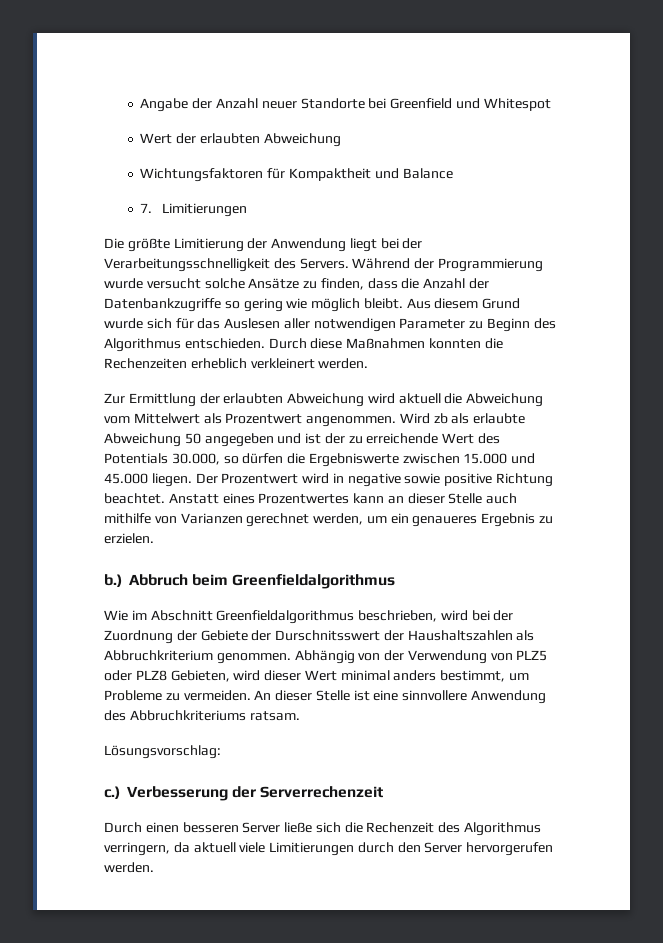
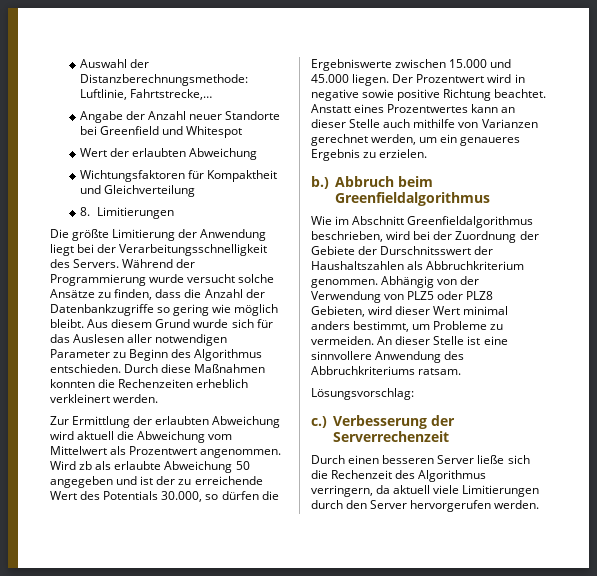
+ Auswahl der Distanzberechnungsmethode: Luftlinie, Fahrtstrecke,…
- Wichtungsfaktoren für Kompaktheit und Balance
- 7. Limitierungen
+ Wichtungsfaktoren für Kompaktheit und Gleichverteilung
+ 8. Limitierungen

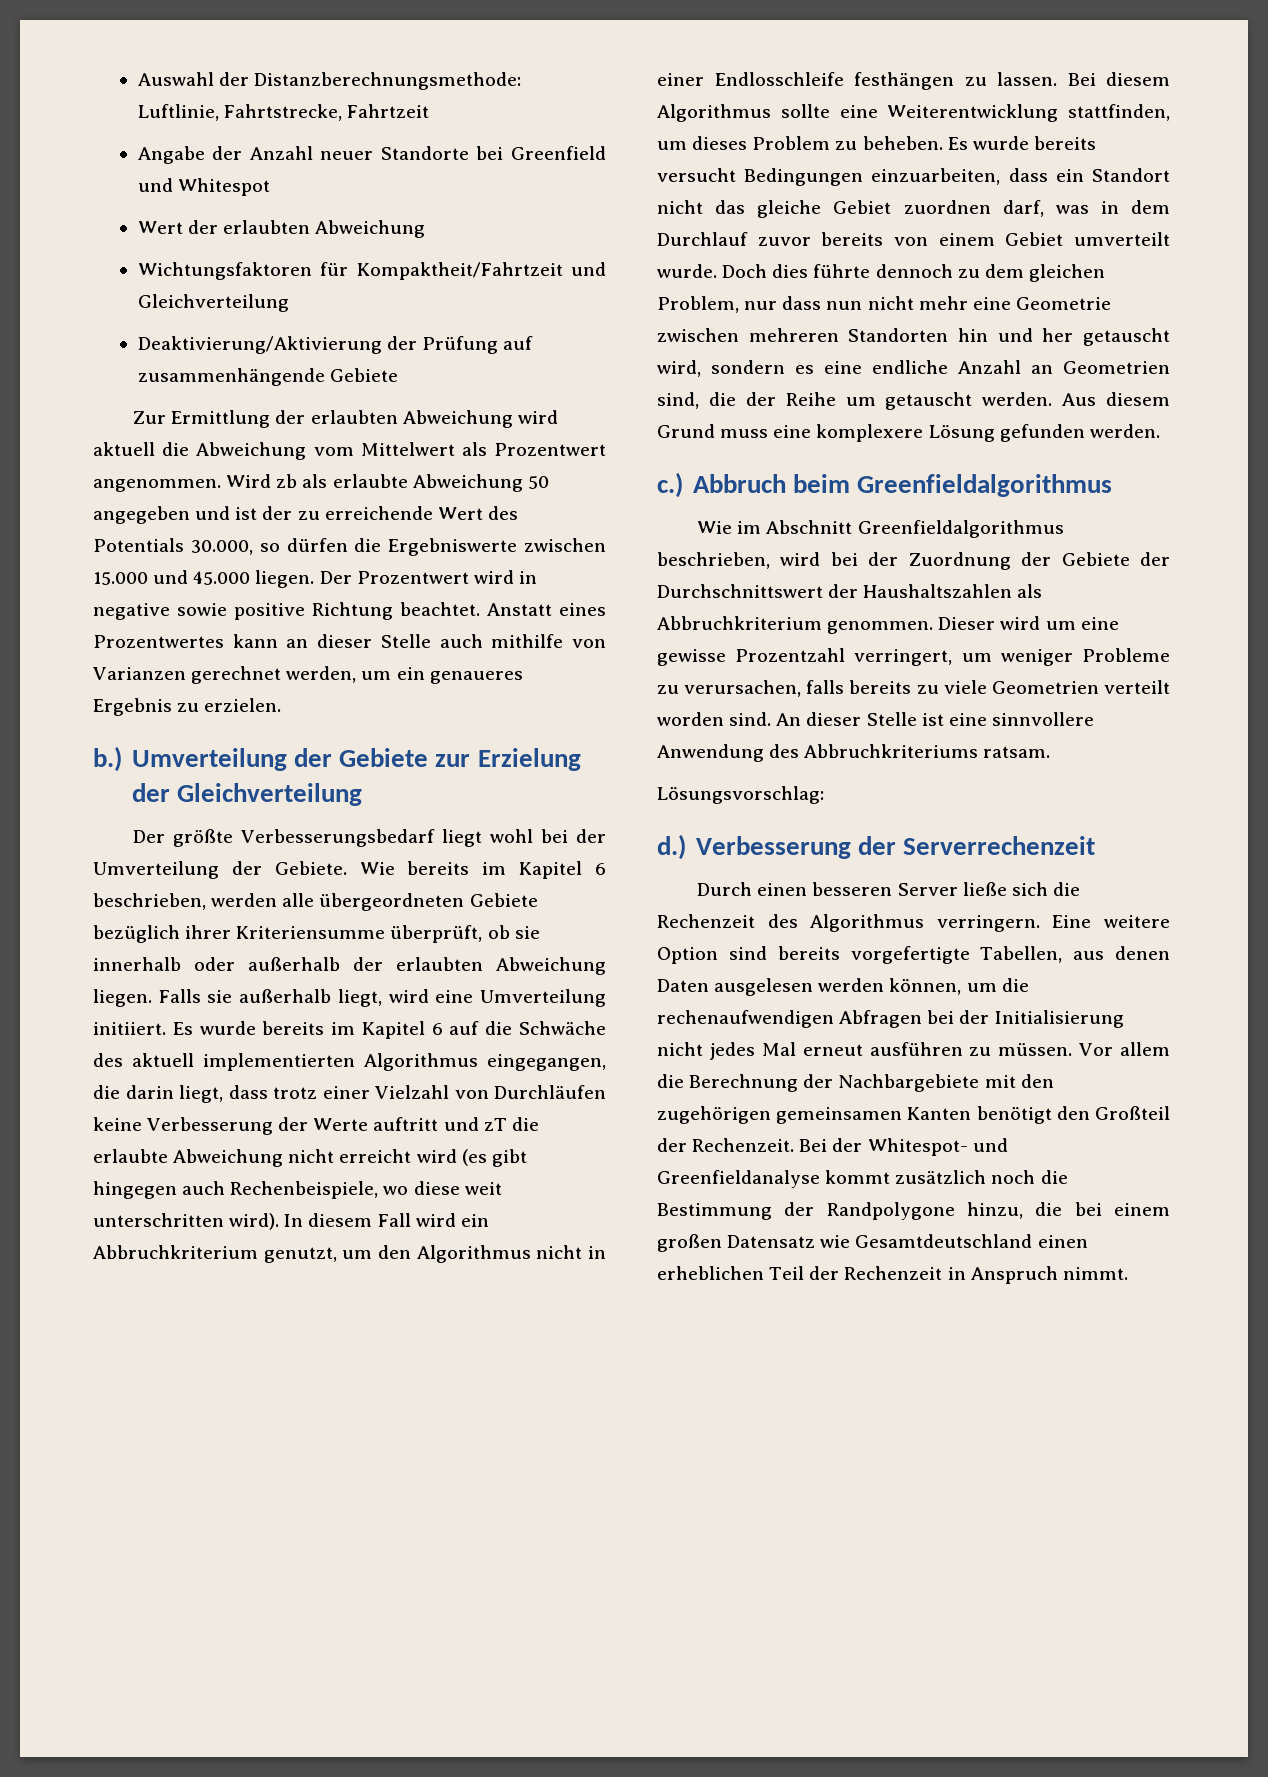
- Auswahl der Distanzberechnungsmethode: Luftlinie, Fahrtstrecke,…
+ Auswahl der Distanzberechnungsmethode: Luftlinie, Fahrtstrecke, Fahrtzeit
- Wichtungsfaktoren für Kompaktheit und Gleichverteilung
+ Wichtungsfaktoren für Kompaktheit/Fahrtzeit und Gleichverteilung
- 8. Limitierungen
- Die größte Limitierung der Anwendung liegt bei der Verarbeitungsschnelligkeit des Servers. Während der Programmierung wurde versucht solche Ansätze zu finden, dass die Anzahl der Datenbankzugriffe so gering wie möglich bleibt. Aus diesem Grund wurde sich für das Auslesen aller notwendigen Parameter zu Beginn des Algorithmus entschieden. Durch diese Maßnahmen konnten die Rechenzeiten erheblich verkleinert werden.
+ Deaktivierung/Aktivierung der Prüfung auf zusammenhängende Gebiete
+ Umverteilung der Gebiete zur Erzielung der Gleichverteilung
+ Der größte Verbesserungsbedarf liegt wohl bei der Umverteilung der Gebiete. Wie bereits im Kapitel 6 beschrieben, werden alle übergeordneten Gebiete bezüglich ihrer Kriteriensumme überprüft, ob sie innerhalb oder außerhalb der erlaubten Abweichung liegen. Falls sie außerhalb liegt, wird eine Umverteilung initiiert. Es wurde bereits im Kapitel 6 auf die Schwäche des aktuell implementierten Algorithmus eingegangen, die darin liegt, dass trotz einer Vielzahl von Durchläufen keine Verbesserung der Werte auftritt und zT die erlaubte Abweichung nicht erreicht wird (es gibt hingegen auch Rechenbeispiele, wo diese weit unterschritten wird). In diesem Fall wird ein Abbruchkriterium genutzt, um den Algorithmus nicht in einer Endlosschleife festhängen zu lassen. Bei diesem Algorithmus sollte eine Weiterentwicklung stattfinden, um dieses Problem zu beheben. Es wurde bereits versucht Bedingungen einzuarbeiten, dass ein Standort nicht das gleiche Gebiet zuordnen darf, was in dem Durchlauf zuvor bereits von einem Gebiet umverteilt wurde. Doch dies führte dennoch zu dem gleichen Problem, nur dass nun nicht mehr eine Geometrie zwischen mehreren Standorten hin und her getauscht wird, sondern es eine endliche Anzahl an Geometrien sind, die der Reihe um getauscht werden. Aus diesem Grund muss eine komplexere Lösung gefunden werden.
+ c.)
- Wie im Abschnitt Greenfieldalgorithmus beschrieben, wird bei der Zuordnung der Gebiete der Durschnitsswert der Haushaltszahlen als Abbruchkriterium genommen.
+ Wie im Abschnitt Greenfieldalgorithmus beschrieben, wird bei der Zuordnung der Gebiete der Durchschnittswert der Haushaltszahlen als Abbruchkriterium genommen.
- Abhängig von der Verwendung von PLZ5 oder PLZ8 Gebieten, wird dieser Wert minimal anders bestimmt, um Probleme zu vermeiden.
+ Dieser wird um eine gewisse Prozentzahl verringert, um weniger Probleme zu verursachen, falls bereits zu viele Geometrien verteilt worden sind.
- c.)
+ d.)
- Durch einen besseren Server ließe sich die Rechenzeit des Algorithmus verringern, da aktuell viele Limitierungen durch den Server hervorgerufen werden.
+ Durch einen besseren Server ließe sich die Rechenzeit des Algorithmus verringern. Eine weitere Option sind bereits vorgefertigte Tabellen, aus denen Daten ausgelesen werden können, um die rechenaufwendigen Abfragen bei der Initialisierung nicht jedes Mal erneut ausführen zu müssen. Vor allem die Berechnung der Nachbargebiete mit den zugehörigen gemeinsamen Kanten benötigt den Großteil der Rechenzeit. Bei der Whitespot- und Greenfieldanalyse kommt zusätzlich noch die Bestimmung der Randpolygone hinzu, die bei einem großen Datensatz wie Gesamtdeutschland einen erheblichen Teil der Rechenzeit in Anspruch nimmt.

